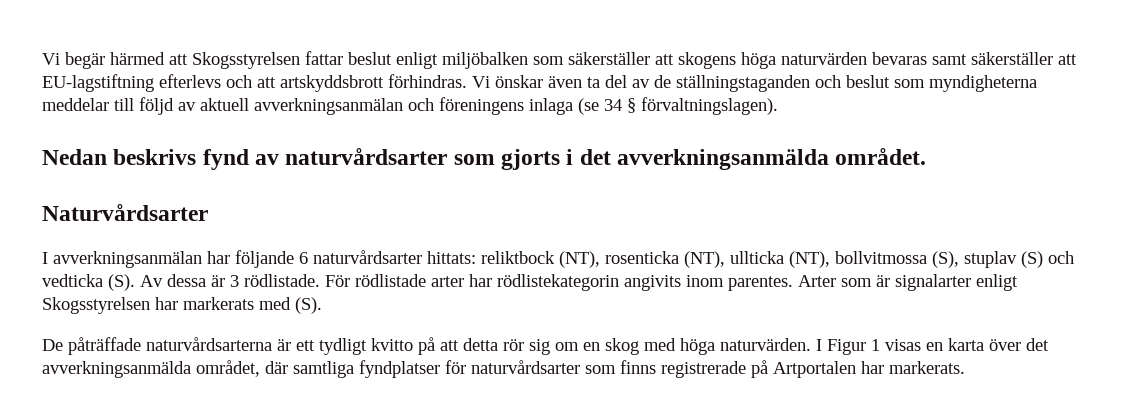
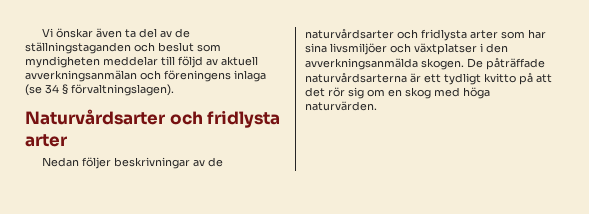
- Vi begär härmed att Skogsstyrelsen fattar beslut enligt miljöbalken som säkerställer att skogens höga naturvärden bevaras samt säkerställer att EU-lagstiftning efterlevs och att artskyddsbrott förhindras. Vi önskar även ta del av de ställningstaganden och beslut som myndigheterna meddelar till följd av aktuell avverkningsanmälan och föreningens inlaga (se 34 § förvaltningslagen).
+ Vi önskar även ta del av de ställningstaganden och beslut som myndigheten meddelar till följd av aktuell avverkningsanmälan och föreningens inlaga (se 34 § förvaltningslagen).
- Nedan beskrivs fynd av naturvårdsarter som gjorts i det avverkningsanmälda området.
- Naturvårdsarter
- I avverkningsanmälan har följande 6 naturvårdsarter hittats: reliktbock (NT), rosenticka (NT), ullticka (NT), bollvitmossa (S), stuplav (S) och vedticka (S). Av dessa är 3 rödlistade. För rödlistade arter har rödlistekategorin angivits inom parentes. Arter som är signalarter enligt Skogsstyrelsen har markerats med (S).
- De påträffade naturvårdsarterna är ett tydligt kvitto på att detta rör sig om en skog med höga naturvärden. I Figur 1 visas en karta över det avverkningsanmälda området, där samtliga fyndplatser för naturvårdsarter som finns registrerade på Artportalen har markerats.
+ Naturvårdsarter och fridlysta arter
+ Nedan följer beskrivningar av de naturvårdsarter och fridlysta arter som har sina livsmiljöer och växtplatser i den avverkningsanmälda skogen. De påträffade naturvårdsarterna är ett tydligt kvitto på att det rör sig om en skog med höga naturvärden.

